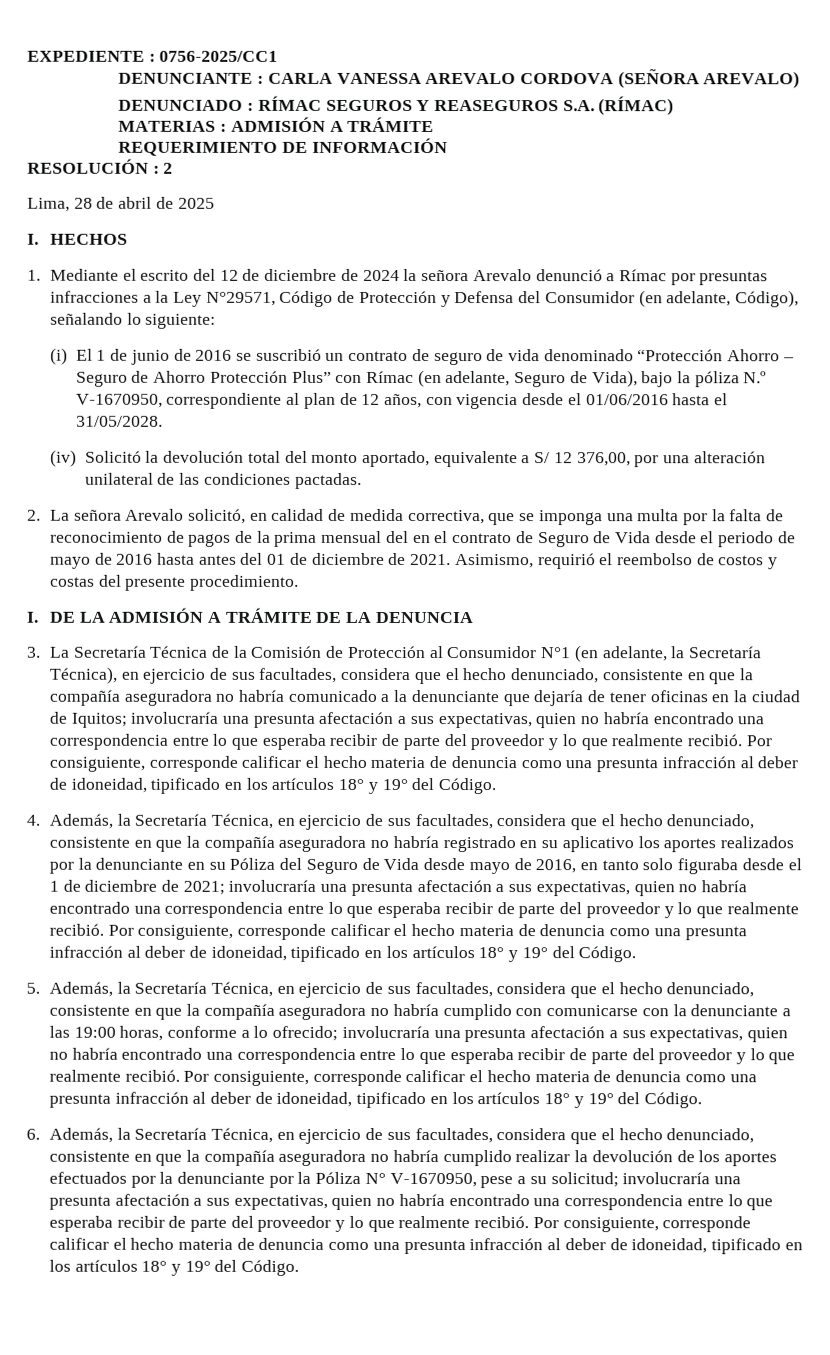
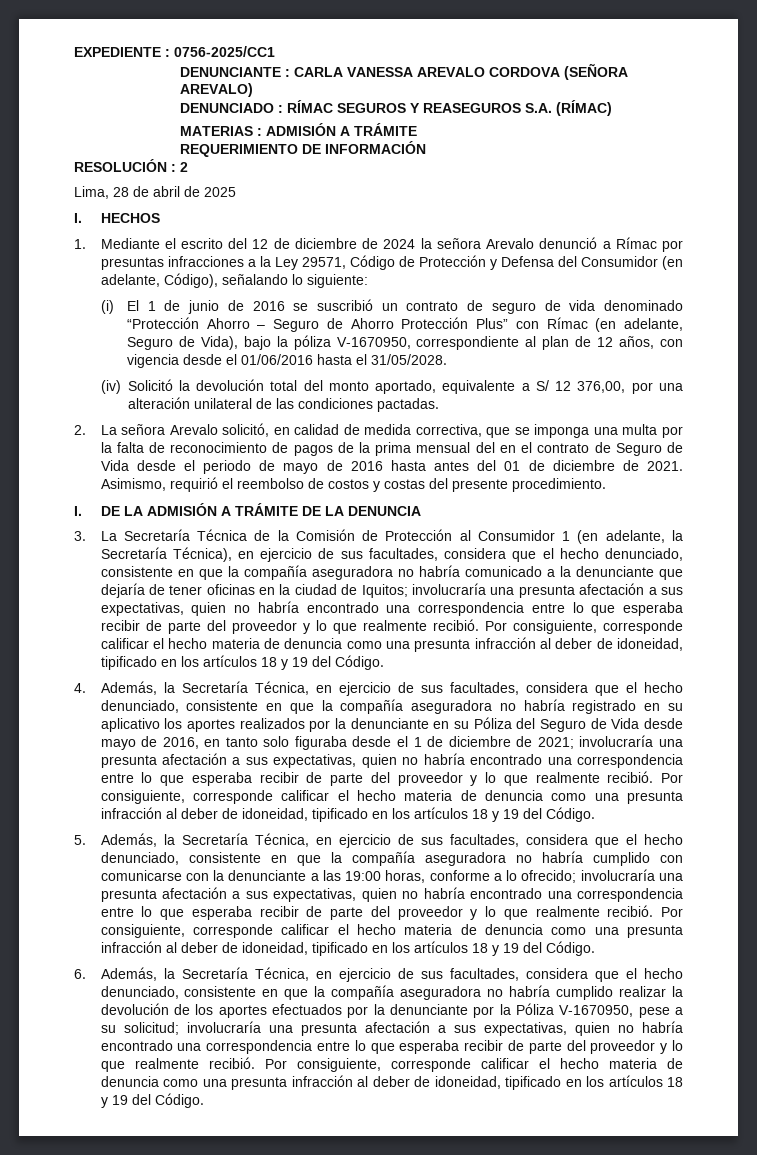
- 1. Mediante el escrito del 12 de diciembre de 2024 la señora Arevalo denunció a Rímac por presuntas infracciones a la Ley N°29571, Código de Protección y Defensa del Consumidor (en adelante, Código), señalando lo siguiente:
+ 1. Mediante el escrito del 12 de diciembre de 2024 la señora Arevalo denunció a Rímac por presuntas infracciones a la Ley 29571, Código de Protección y Defensa del Consumidor (en adelante, Código), señalando lo siguiente:
- (i) El 1 de junio de 2016 se suscribió un contrato de seguro de vida denominado “Protección Ahorro – Seguro de Ahorro Protección Plus” con Rímac (en adelante, Seguro de Vida), bajo la póliza N.º V-1670950, correspondiente al plan de 12 años, con vigencia desde el 01/06/2016 hasta el 31/05/2028.
+ (i) El 1 de junio de 2016 se suscribió un contrato de seguro de vida denominado “Protección Ahorro – Seguro de Ahorro Protección Plus” con Rímac (en adelante, Seguro de Vida), bajo la póliza V-1670950, correspondiente al plan de 12 años, con vigencia desde el 01/06/2016 hasta el 31/05/2028.
- 3. La Secretaría Técnica de la Comisión de Protección al Consumidor N°1 (en adelante, la Secretaría Técnica), en ejercicio de sus facultades, considera que el hecho denunciado, consistente en que la compañía aseguradora no habría comunicado a la denunciante que dejaría de tener oficinas en la ciudad de Iquitos; involucraría una presunta afectación a sus expectativas, quien no habría encontrado una correspondencia entre lo que esperaba recibir de parte del proveedor y lo que realmente recibió. Por consiguiente, corresponde calificar el hecho materia de denuncia como una presunta infracción al deber de idoneidad, tipificado en los artículos 18° y 19° del Código.
+ 3. La Secretaría Técnica de la Comisión de Protección al Consumidor 1 (en adelante, la Secretaría Técnica), en ejercicio de sus facultades, considera que el hecho denunciado, consistente en que la compañía aseguradora no habría comunicado a la denunciante que dejaría de tener oficinas en la ciudad de Iquitos; involucraría una presunta afectación a sus expectativas, quien no habría encontrado una correspondencia entre lo que esperaba recibir de parte del proveedor y lo que realmente recibió. Por consiguiente, corresponde calificar el hecho materia de denuncia como una presunta infracción al deber de idoneidad, tipificado en los artículos 18 y 19 del Código.
- 4. Además, la Secretaría Técnica, en ejercicio de sus facultades, considera que el hecho denunciado, consistente en que la compañía aseguradora no habría registrado en su aplicativo los aportes realizados por la denunciante en su Póliza del Seguro de Vida desde mayo de 2016, en tanto solo figuraba desde el 1 de diciembre de 2021; involucraría una presunta afectación a sus expectativas, quien no habría encontrado una correspondencia entre lo que esperaba recibir de parte del proveedor y lo que realmente recibió. Por consiguiente, corresponde calificar el hecho materia de denuncia como una presunta infracción al deber de idoneidad, tipificado en los artículos 18° y 19° del Código.
+ 4. Además, la Secretaría Técnica, en ejercicio de sus facultades, considera que el hecho denunciado, consistente en que la compañía aseguradora no habría registrado en su aplicativo los aportes realizados por la denunciante en su Póliza del Seguro de Vida desde mayo de 2016, en tanto solo figuraba desde el 1 de diciembre de 2021; involucraría una presunta afectación a sus expectativas, quien no habría encontrado una correspondencia entre lo que esperaba recibir de parte del proveedor y lo que realmente recibió. Por consiguiente, corresponde calificar el hecho materia de denuncia como una presunta infracción al deber de idoneidad, tipificado en los artículos 18 y 19 del Código.
- 5. Además, la Secretaría Técnica, en ejercicio de sus facultades, considera que el hecho denunciado, consistente en que la compañía aseguradora no habría cumplido con comunicarse con la denunciante a las 19:00 horas, conforme a lo ofrecido; involucraría una presunta afectación a sus expectativas, quien no habría encontrado una correspondencia entre lo que esperaba recibir de parte del proveedor y lo que realmente recibió. Por consiguiente, corresponde calificar el hecho materia de denuncia como una presunta infracción al deber de idoneidad, tipificado en los artículos 18° y 19° del Código.
+ 5. Además, la Secretaría Técnica, en ejercicio de sus facultades, considera que el hecho denunciado, consistente en que la compañía aseguradora no habría cumplido con comunicarse con la denunciante a las 19:00 horas, conforme a lo ofrecido; involucraría una presunta afectación a sus expectativas, quien no habría encontrado una correspondencia entre lo que esperaba recibir de parte del proveedor y lo que realmente recibió. Por consiguiente, corresponde calificar el hecho materia de denuncia como una presunta infracción al deber de idoneidad, tipificado en los artículos 18 y 19 del Código.
- 6. Además, la Secretaría Técnica, en ejercicio de sus facultades, considera que el hecho denunciado, consistente en que la compañía aseguradora no habría cumplido realizar la devolución de los aportes efectuados por la denunciante por la Póliza N° V-1670950, pese a su solicitud; involucraría una presunta afectación a sus expectativas, quien no habría encontrado una correspondencia entre lo que esperaba recibir de parte del proveedor y lo que realmente recibió. Por consiguiente, corresponde calificar el hecho materia de denuncia como una presunta infracción al deber de idoneidad, tipificado en los artículos 18° y 19° del Código.
+ 6. Además, la Secretaría Técnica, en ejercicio de sus facultades, considera que el hecho denunciado, consistente en que la compañía aseguradora no habría cumplido realizar la devolución de los aportes efectuados por la denunciante por la Póliza V-1670950, pese a su solicitud; involucraría una presunta afectación a sus expectativas, quien no habría encontrado una correspondencia entre lo que esperaba recibir de parte del proveedor y lo que realmente recibió. Por consiguiente, corresponde calificar el hecho materia de denuncia como una presunta infracción al deber de idoneidad, tipificado en los artículos 18 y 19 del Código.

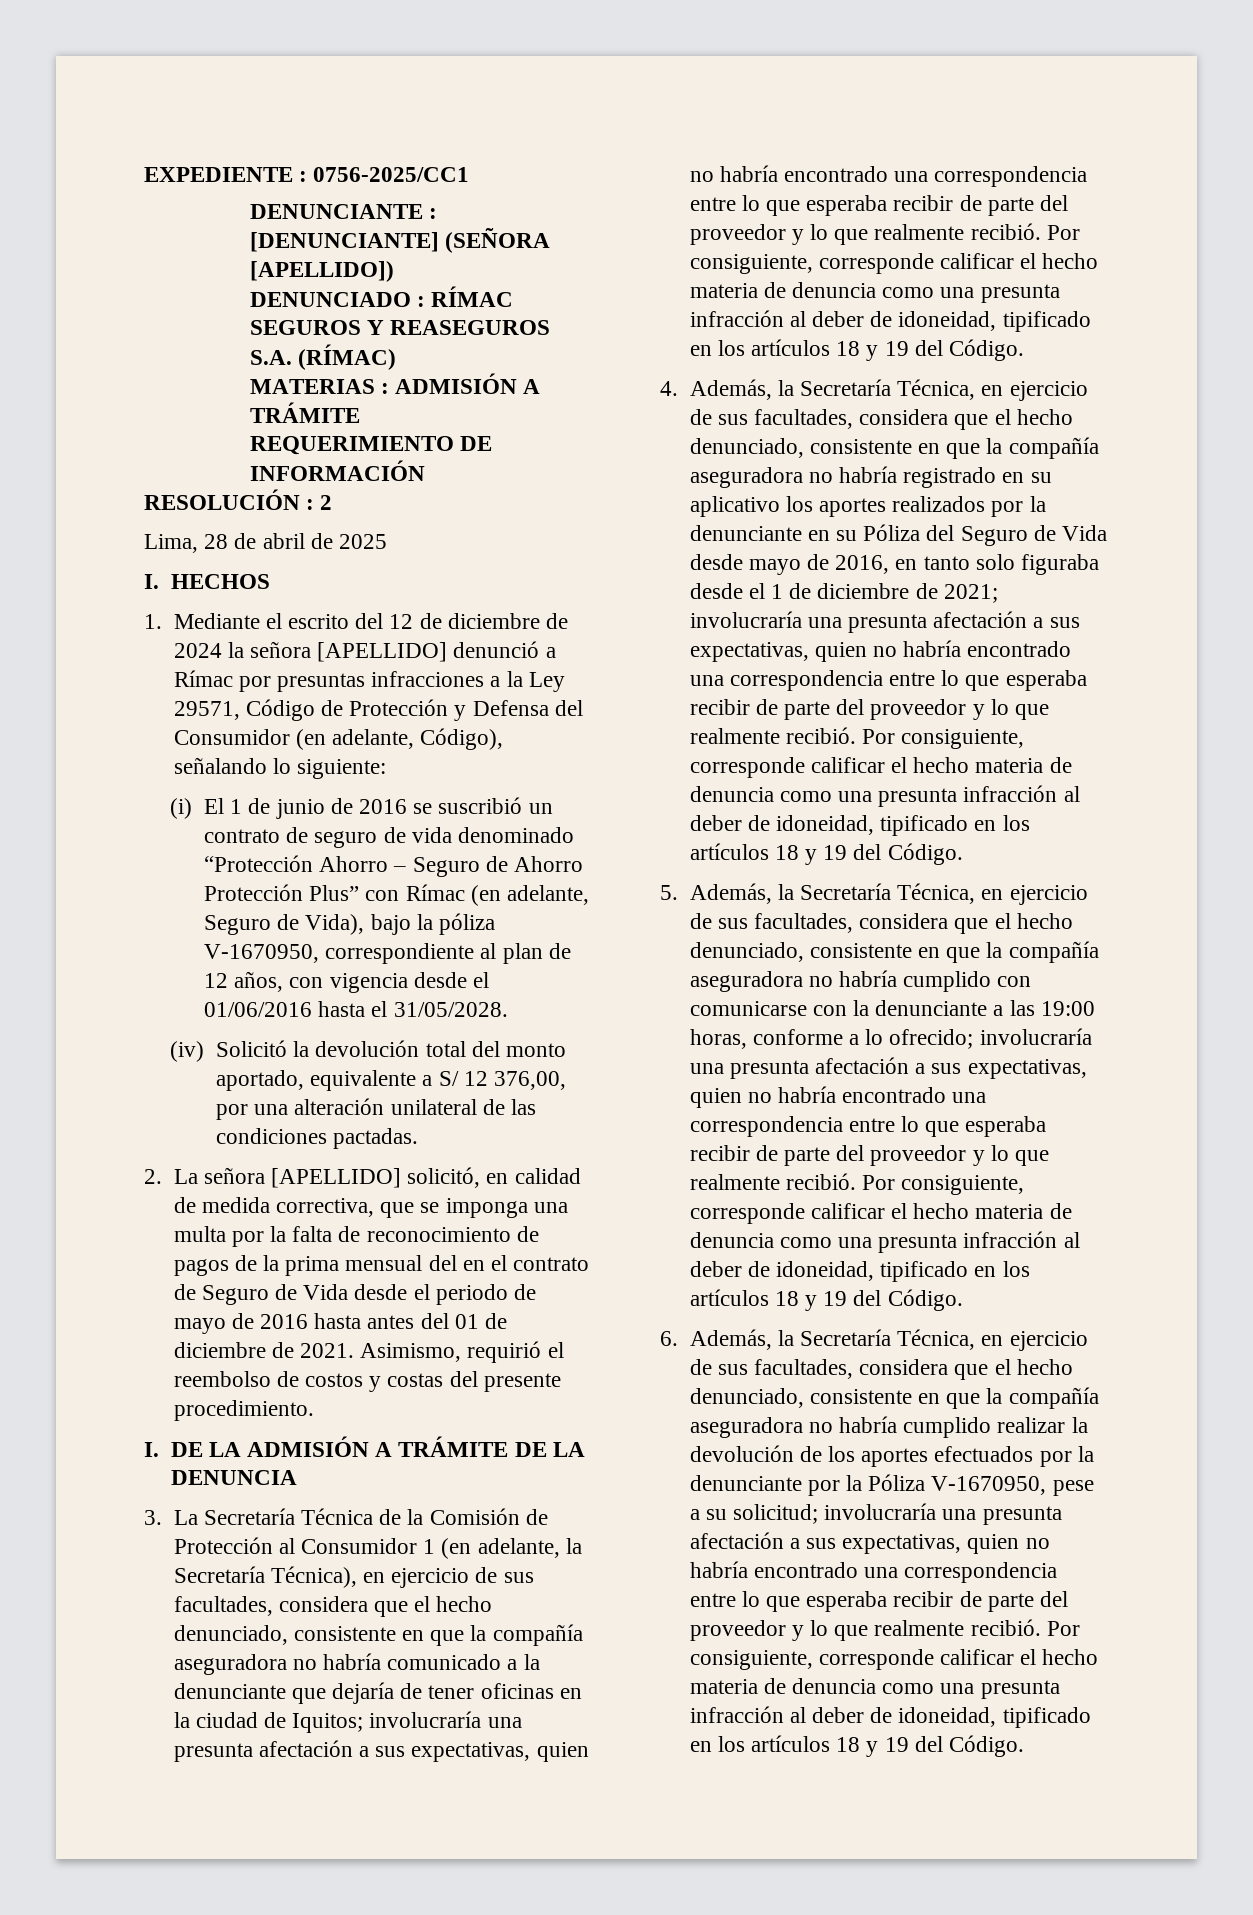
- DENUNCIANTE : CARLA VANESSA AREVALO CORDOVA (SEÑORA AREVALO)
+ DENUNCIANTE : [DENUNCIANTE] (SEÑORA [APELLIDO])
- 1. Mediante el escrito del 12 de diciembre de 2024 la señora Arevalo denunció a Rímac por presuntas infracciones a la Ley 29571, Código de Protección y Defensa del Consumidor (en adelante, Código), señalando lo siguiente:
+ 1. Mediante el escrito del 12 de diciembre de 2024 la señora [APELLIDO] denunció a Rímac por presuntas infracciones a la Ley 29571, Código de Protección y Defensa del Consumidor (en adelante, Código), señalando lo siguiente:
- 2. La señora Arevalo solicitó, en calidad de medida correctiva, que se imponga una multa por la falta de reconocimiento de pagos de la prima mensual del en el contrato de Seguro de Vida desde el periodo de mayo de 2016 hasta antes del 01 de diciembre de 2021.
+ 2. La señora [APELLIDO] solicitó, en calidad de medida correctiva, que se imponga una multa por la falta de reconocimiento de pagos de la prima mensual del en el contrato de Seguro de Vida desde el periodo de mayo de 2016 hasta antes del 01 de diciembre de 2021.

